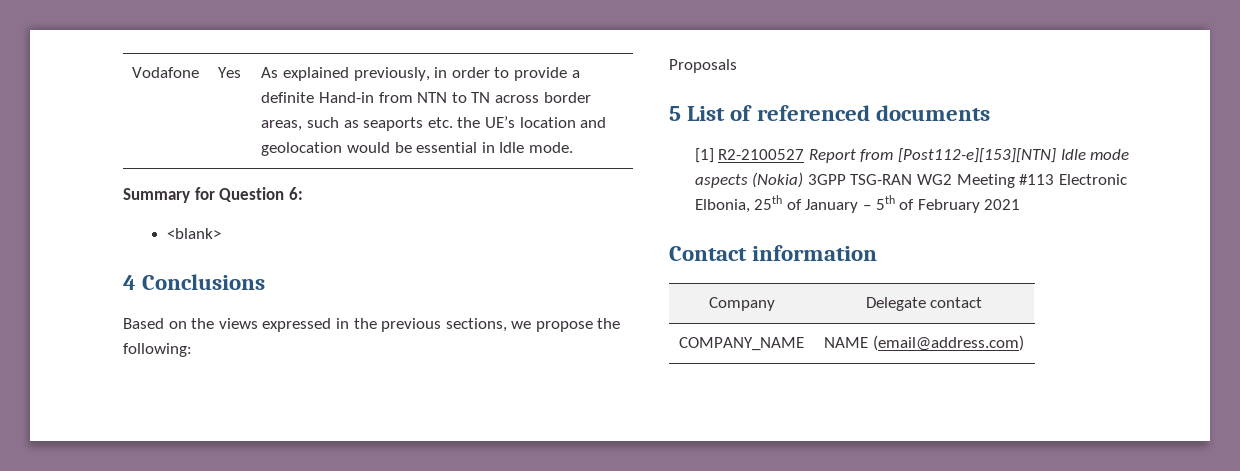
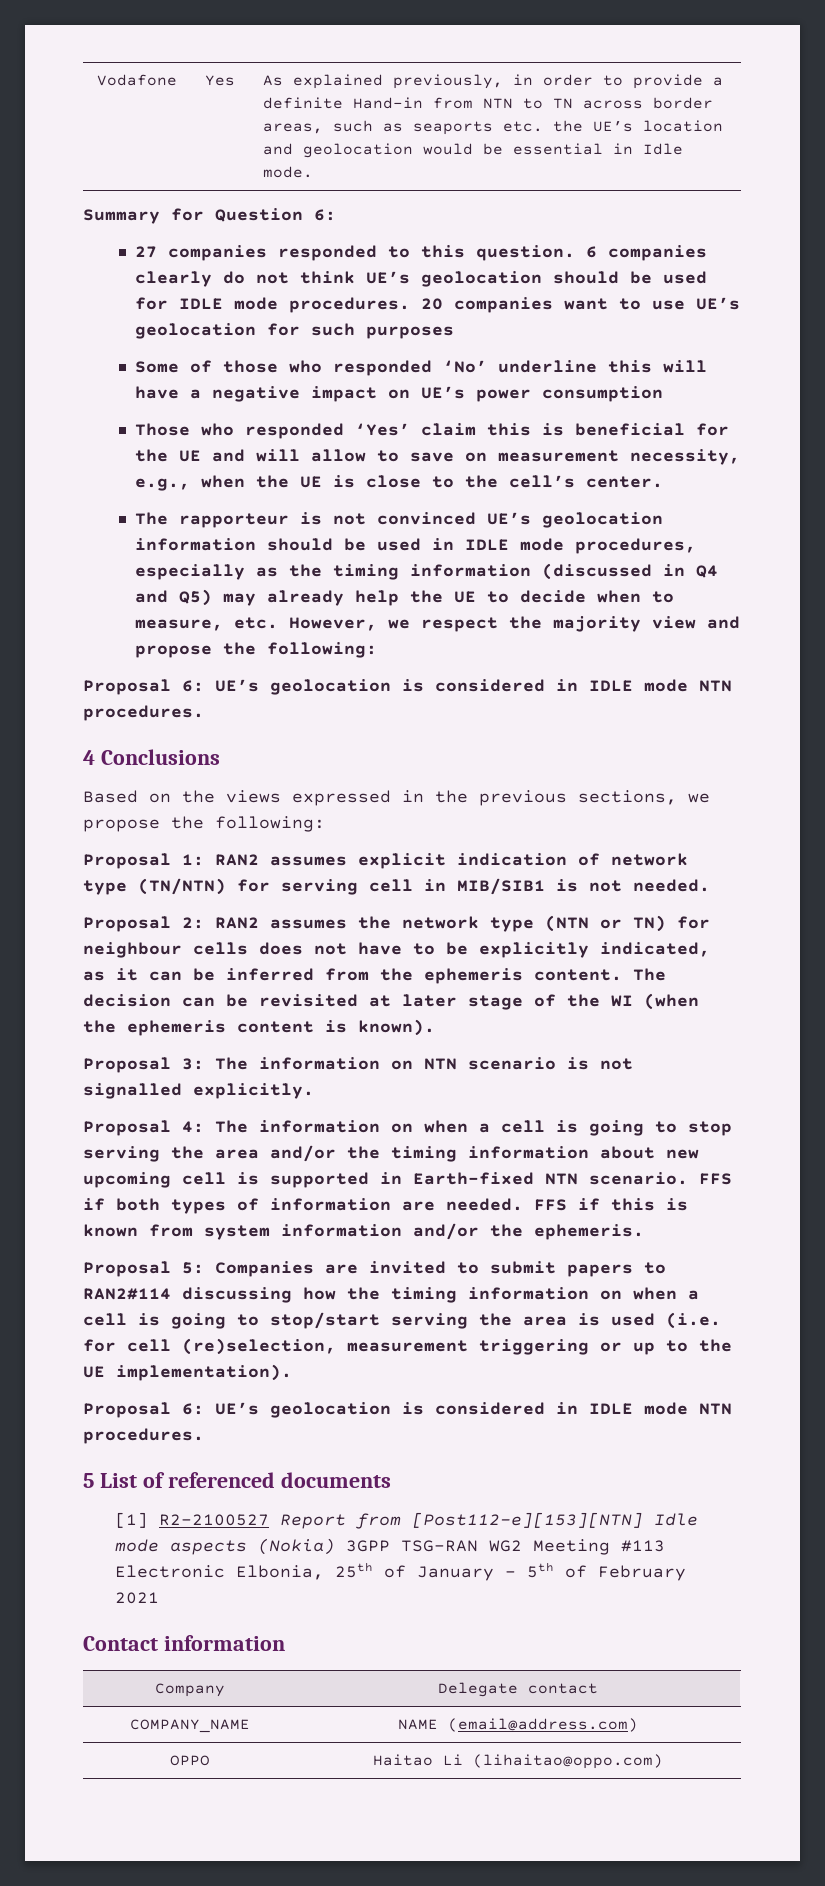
- <blank>
+ 27 companies responded to this question. 6 companies clearly do not think UE’s geolocation should be used for IDLE mode procedures. 20 companies want to use UE’s geolocation for such purposes
+ Some of those who responded ‘No’ underline this will have a negative impact on UE’s power consumption
+ Those who responded ‘Yes’ claim this is beneficial for the UE and will allow to save on measurement necessity, e.g., when the UE is close to the cell’s center.
+ The rapporteur is not convinced UE’s geolocation information should be used in IDLE mode procedures, especially as the timing information (discussed in Q4 and Q5) may already help the UE to decide when to measure, etc. However, we respect the majority view and propose the following:
+ Proposal 6: UE’s geolocation is considered in IDLE mode NTN procedures.
- Proposals
+ Proposal 1: RAN2 assumes explicit indication of network type (TN/NTN) for serving cell in MIB/SIB1 is not needed.
+ Proposal 2: RAN2 assumes the network type (NTN or TN) for neighbour cells does not have to be explicitly indicated, as it can be inferred from the ephemeris content. The decision can be revisited at later stage of the WI (when the ephemeris content is known).
+ Proposal 3: The information on NTN scenario is not signalled explicitly.
+ Proposal 4: The information on when a cell is going to stop serving the area and/or the timing information about new upcoming cell is supported in Earth-fixed NTN scenario. FFS if both types of information are needed. FFS if this is known from system information and/or the ephemeris.
+ Proposal 5: Companies are invited to submit papers to RAN2#114 discussing how the timing information on when a cell is going to stop/start serving the area is used (i.e. for cell (re)selection, measurement triggering or up to the UE implementation).
+ Proposal 6: UE’s geolocation is considered in IDLE mode NTN procedures.
+ OPPO | Haitao Li (lihaitao@oppo.com)

